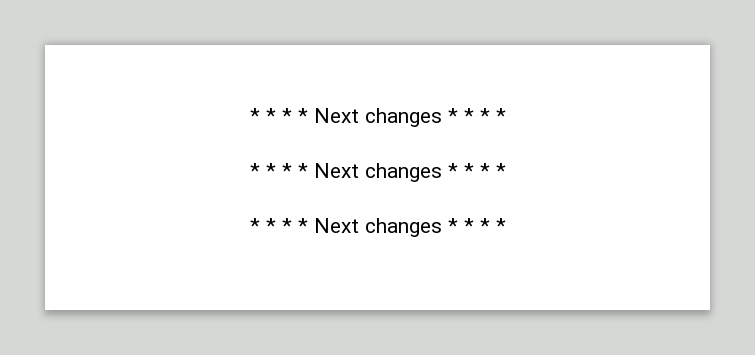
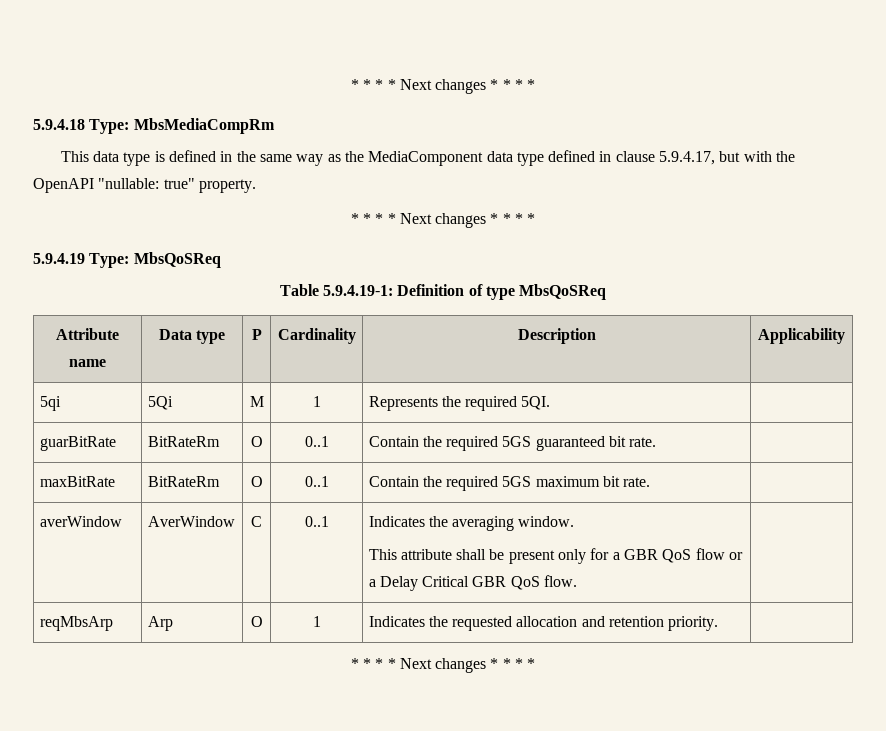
+ 5.9.4.18 Type: MbsMediaCompRm
+ This data type is defined in the same way as the MediaComponent data type defined in clause 5.9.4.17, but with the OpenAPI "nullable: true" property.
+ 5.9.4.19 Type: MbsQoSReq
+ Table 5.9.4.19-1: Definition of type MbsQoSReq
+ Attribute name | Data type | P | Cardinality | Description | Applicability
+ 5qi | 5Qi | M | 1 | Represents the required 5QI. |
+ guarBitRate | BitRateRm | O | 0..1 | Contain the required 5GS guaranteed bit rate. |
+ maxBitRate | BitRateRm | O | 0..1 | Contain the required 5GS maximum bit rate. |
+ averWindow | AverWindow | C | 0..1 | Indicates the averaging window.
+ This attribute shall be present only for a GBR QoS flow or a Delay Critical GBR QoS flow. |
+ reqMbsArp | Arp | O | 1 | Indicates the requested allocation and retention priority. |

